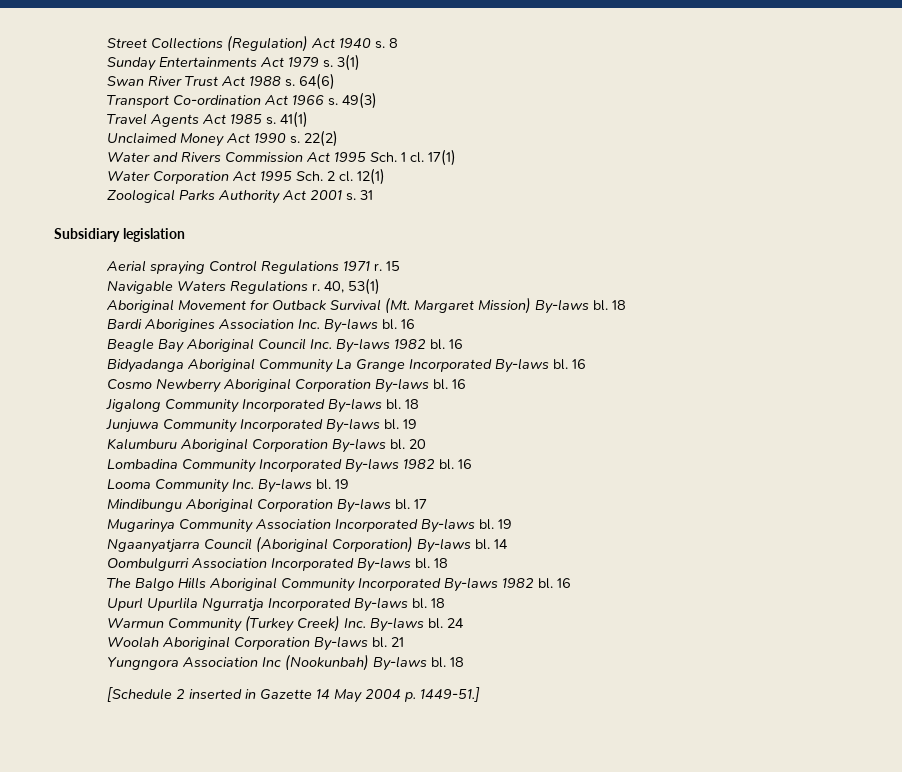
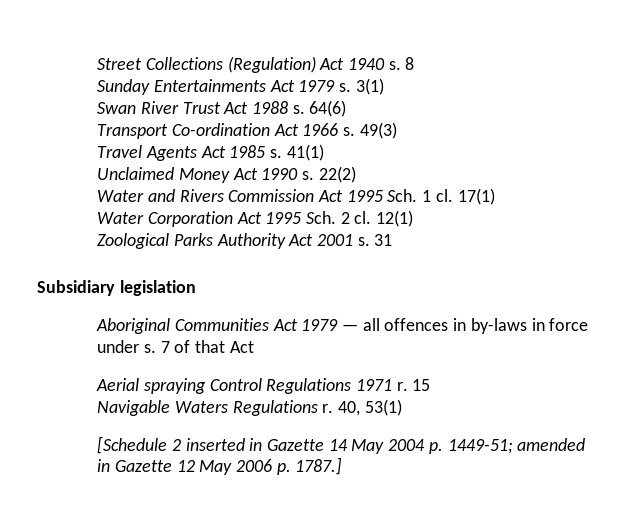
+ Aboriginal Communities Act 1979 — all offences in by-laws in force under s. 7 of that Act
- Aboriginal Movement for Outback Survival (Mt. Margaret Mission) By-laws bl. 18
- Bardi Aborigines Association Inc. By-laws bl. 16
- Beagle Bay Aboriginal Council Inc. By-laws 1982 bl. 16
- Bidyadanga Aboriginal Community La Grange Incorporated By-laws bl. 16
- Cosmo Newberry Aboriginal Corporation By-laws bl. 16
- Jigalong Community Incorporated By-laws bl. 18
- Junjuwa Community Incorporated By-laws bl. 19
- Kalumburu Aboriginal Corporation By-laws bl. 20
- Lombadina Community Incorporated By-laws 1982 bl. 16
- Looma Community Inc. By-laws bl. 19
- Mindibungu Aboriginal Corporation By-laws bl. 17
- Mugarinya Community Association Incorporated By-laws bl. 19
- Ngaanyatjarra Council (Aboriginal Corporation) By-laws bl. 14
- Oombulgurri Association Incorporated By-laws bl. 18
- The Balgo Hills Aboriginal Community Incorporated By-laws 1982 bl. 16
- Upurl Upurlila Ngurratja Incorporated By-laws bl. 18
- Warmun Community (Turkey Creek) Inc. By-laws bl. 24
- Woolah Aboriginal Corporation By-laws bl. 21
- Yungngora Association Inc (Nookunbah) By-laws bl. 18
- [Schedule 2 inserted in Gazette 14 May 2004 p. 1449-51.]
+ [Schedule 2 inserted in Gazette 14 May 2004 p. 1449-51; amended in Gazette 12 May 2006 p. 1787.]

